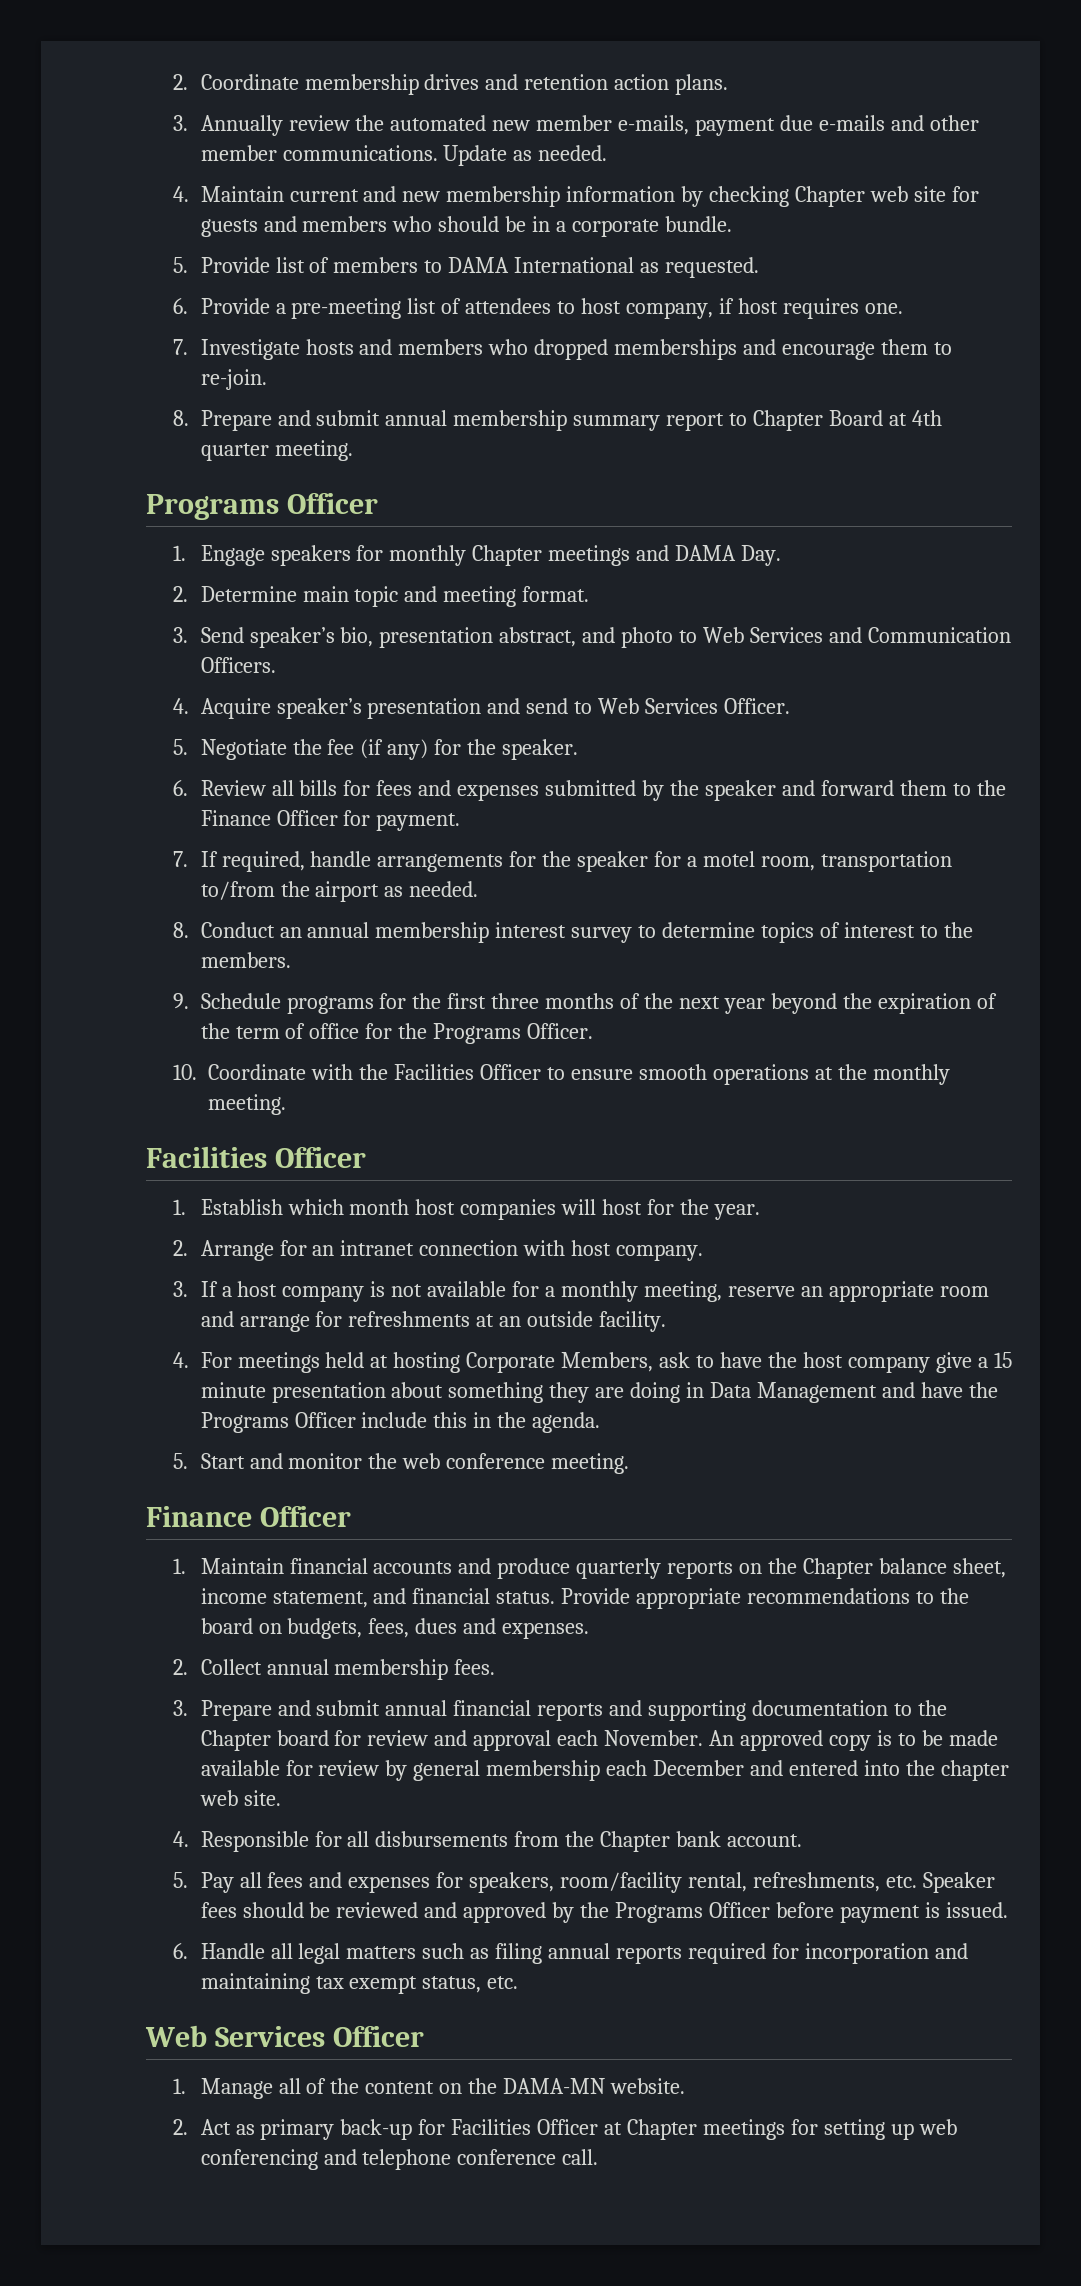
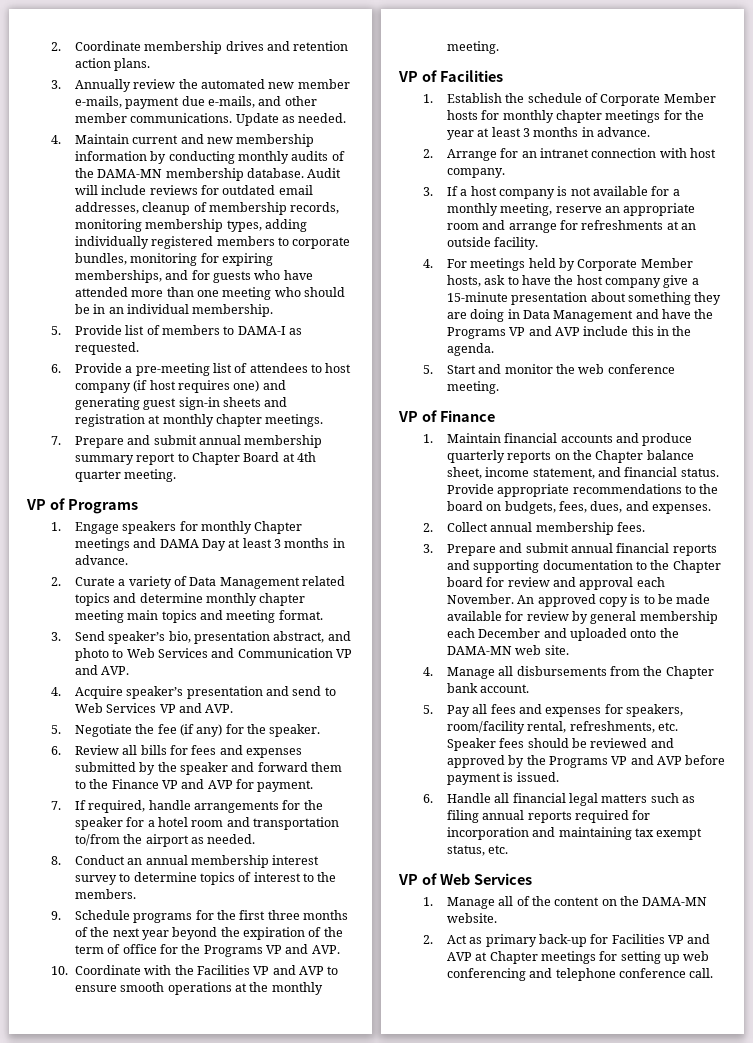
- 3. Annually review the automated new member e-mails, payment due e-mails and other member communications.
+ 3. Annually review the automated new member e-mails, payment due e-mails, and other member communications.
- 4. Maintain current and new membership information by checking Chapter web site for guests and members who should be in a corporate bundle.
+ 4. Maintain current and new membership information by conducting monthly audits of the DAMA-MN membership database. Audit will include reviews for outdated email addresses, cleanup of membership records, monitoring membership types, adding individually registered members to corporate bundles, monitoring for expiring memberships, and for guests who have attended more than one meeting who should be in an individual membership.
- 5. Provide list of members to DAMA International as requested.
+ 5. Provide list of members to DAMA-I as requested.
- 6. Provide a pre-meeting list of attendees to host company, if host requires one.
- 7. Investigate hosts and members who dropped memberships and encourage them to re-join.
- 8. Prepare and submit annual membership summary report to Chapter Board at 4th quarter meeting.
- Programs Officer
+ 6. Provide a pre-meeting list of attendees to host company (if host requires one) and generating guest sign-in sheets and registration at monthly chapter meetings.
+ 7. Prepare and submit annual membership summary report to Chapter Board at 4th quarter meeting.
+ VP of Programs
- 1. Engage speakers for monthly Chapter meetings and DAMA Day.
- 2. Determine main topic and meeting format.
+ 1. Engage speakers for monthly Chapter meetings and DAMA Day at least 3 months in advance.
+ 2. Curate a variety of Data Management related topics and determine monthly chapter meeting main topics and meeting format.
- 3. Send speaker’s bio, presentation abstract, and photo to Web Services and Communication Officers.
+ 3. Send speaker’s bio, presentation abstract, and photo to Web Services and Communication VP and AVP.
- 4. Acquire speaker’s presentation and send to Web Services Officer.
+ 4. Acquire speaker’s presentation and send to Web Services VP and AVP.
- 6. Review all bills for fees and expenses submitted by the speaker and forward them to the Finance Officer for payment.
+ 6. Review all bills for fees and expenses submitted by the speaker and forward them to the Finance VP and AVP for payment.
- 7. If required, handle arrangements for the speaker for a motel room, transportation to/from the airport as needed.
+ 7. If required, handle arrangements for the speaker for a hotel room and transportation to/from the airport as needed.
- 9. Schedule programs for the first three months of the next year beyond the expiration of the term of office for the Programs Officer.
+ 9. Schedule programs for the first three months of the next year beyond the expiration of the term of office for the Programs VP and AVP.
- 10. Coordinate with the Facilities Officer to ensure smooth operations at the monthly meeting.
- Facilities Officer
+ 10. Coordinate with the Facilities VP and AVP to ensure smooth operations at the monthly meeting.
+ VP of Facilities
- 1. Establish which month host companies will host for the year.
+ 1. Establish the schedule of Corporate Member hosts for monthly chapter meetings for the year at least 3 months in advance.
- 4. For meetings held at hosting Corporate Members, ask to have the host company give a 15 minute presentation about something they are doing in Data Management and have the Programs Officer include this in the agenda.
+ 4. For meetings held by Corporate Member hosts, ask to have the host company give a 15-minute presentation about something they are doing in Data Management and have the Programs VP and AVP include this in the agenda.
  5. Start and monitor the web conference meeting.
- Finance Officer
+ VP of Finance
- Provide appropriate recommendations to the board on budgets, fees, dues and expenses.
+ Provide appropriate recommendations to the board on budgets, fees, dues, and expenses.
- An approved copy is to be made available for review by general membership each December and entered into the chapter web site.
+ An approved copy is to be made available for review by general membership each December and uploaded onto the DAMA-MN web site.
- 4. Responsible for all disbursements from the Chapter bank account.
+ 4. Manage all disbursements from the Chapter bank account.
- 5. Pay all fees and expenses for speakers, room/facility rental, refreshments, etc. Speaker fees should be reviewed and approved by the Programs Officer before payment is issued.
+ 5. Pay all fees and expenses for speakers, room/facility rental, refreshments, etc. Speaker fees should be reviewed and approved by the Programs VP and AVP before payment is issued.
- 6. Handle all legal matters such as filing annual reports required for incorporation and maintaining tax exempt status, etc.
+ 6. Handle all financial legal matters such as filing annual reports required for incorporation and maintaining tax exempt status, etc.
- Web Services Officer
+ VP of Web Services
- 2. Act as primary back-up for Facilities Officer at Chapter meetings for setting up web conferencing and telephone conference call.
+ 2. Act as primary back-up for Facilities VP and AVP at Chapter meetings for setting up web conferencing and telephone conference call.

